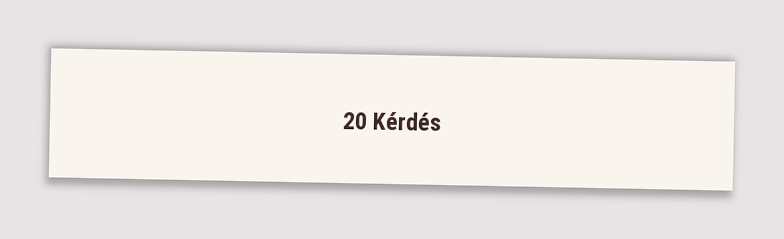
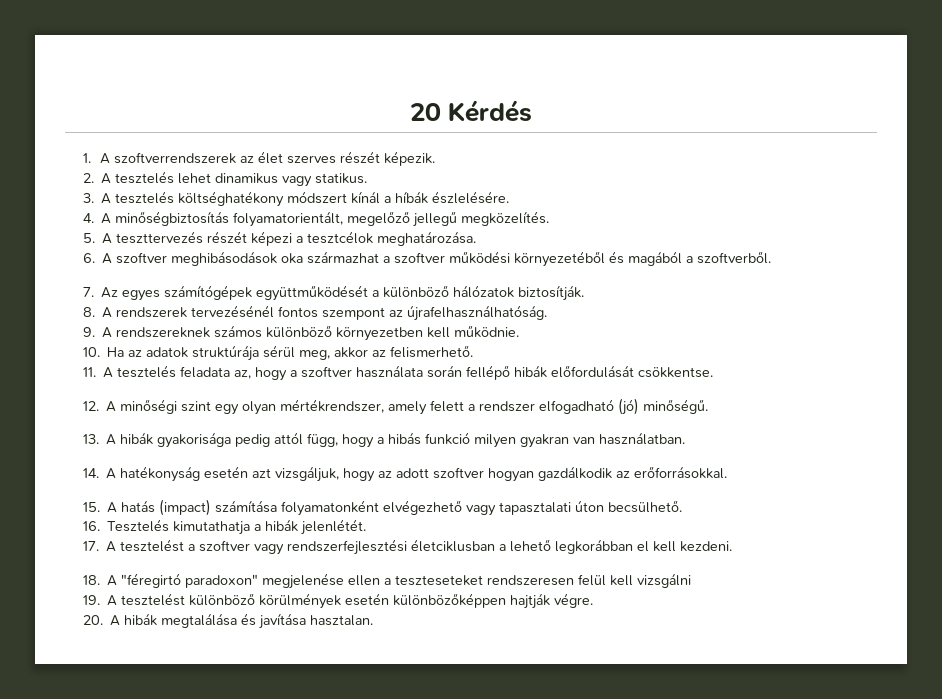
+ 1. A szoftverrendszerek az élet szerves részét képezik.
+ 2. A tesztelés lehet dinamikus vagy statikus.
+ 3. A tesztelés költséghatékony módszert kínál a híbák észlelésére.
+ 4. A minőségbiztosítás folyamatorientált, megelőző jellegű megközelítés.
+ 5. A teszttervezés részét képezi a tesztcélok meghatározása.
+ 6. A szoftver meghibásodások oka származhat a szoftver működési környezetéből és magából a szoftverből.
+ 7. Az egyes számítógépek együttműködését a különböző hálózatok biztosítják.
+ 8. A rendszerek tervezésénél fontos szempont az újrafelhasználhatóság.
+ 9. A rendszereknek számos különböző környezetben kell működnie.
+ 10. Ha az adatok struktúrája sérül meg, akkor az felismerhető.
+ 11. A tesztelés feladata az, hogy a szoftver használata során fellépő hibák előfordulását csökkentse.
+ 12. A minőségi szint egy olyan mértékrendszer, amely felett a rendszer elfogadható (jó) minőségű.
+ 13. A hibák gyakorisága pedig attól függ, hogy a hibás funkció milyen gyakran van használatban.
+ 14. A hatékonyság esetén azt vizsgáljuk, hogy az adott szoftver hogyan gazdálkodik az erőforrásokkal.
+ 15. A hatás (impact) számítása folyamatonként elvégezhető vagy tapasztalati úton becsülhető.
+ 16. Tesztelés kimutathatja a hibák jelenlétét.
+ 17. A tesztelést a szoftver vagy rendszerfejlesztési életciklusban a lehető legkorábban el kell kezdeni.
+ 18. A "féregirtó paradoxon" megjelenése ellen a teszteseteket rendszeresen felül kell vizsgálni
+ 19. A tesztelést különböző körülmények esetén különbözőképpen hajtják végre.
+ 20. A hibák megtalálása és javítása hasztalan.

